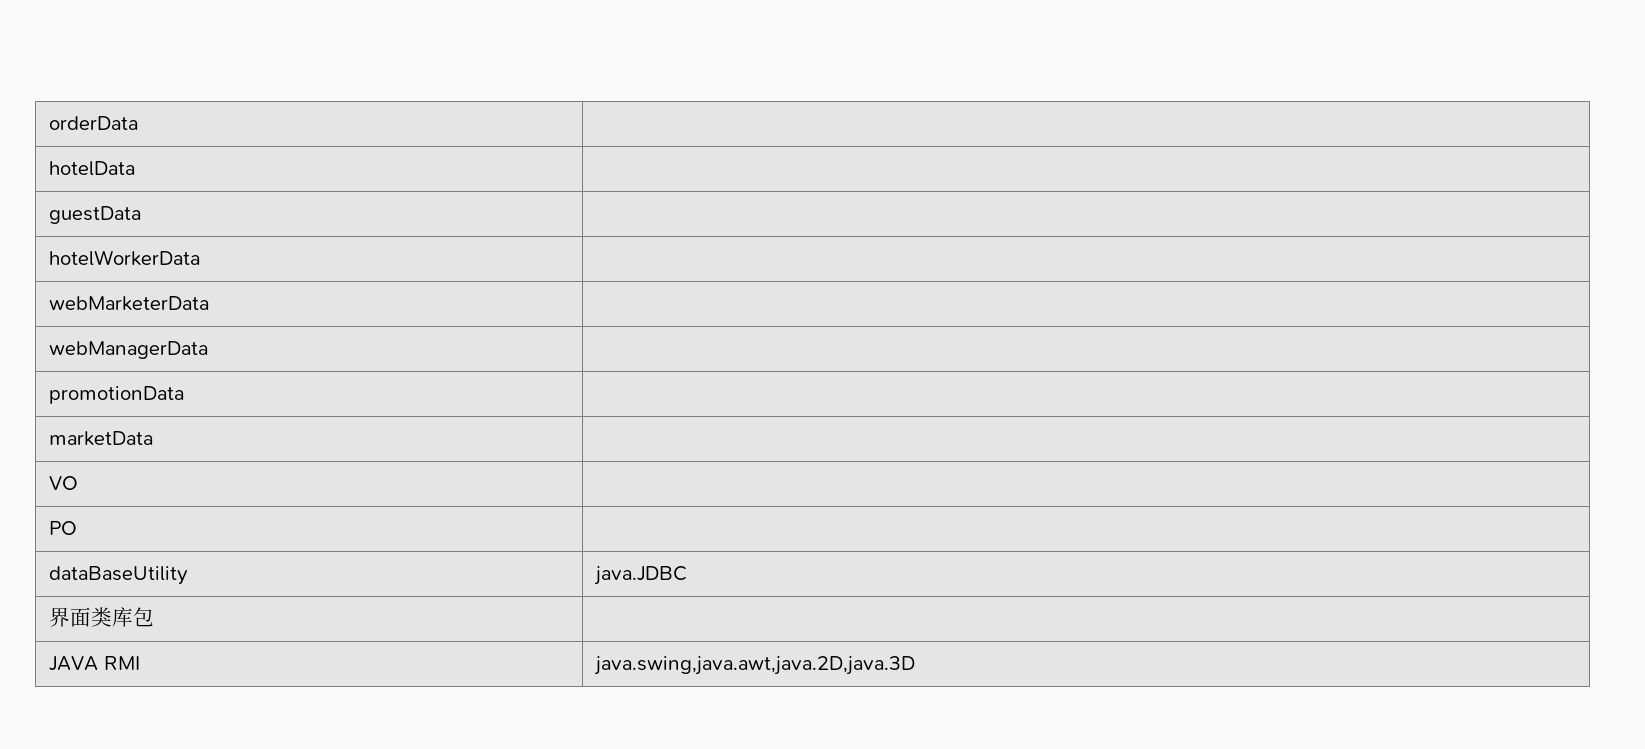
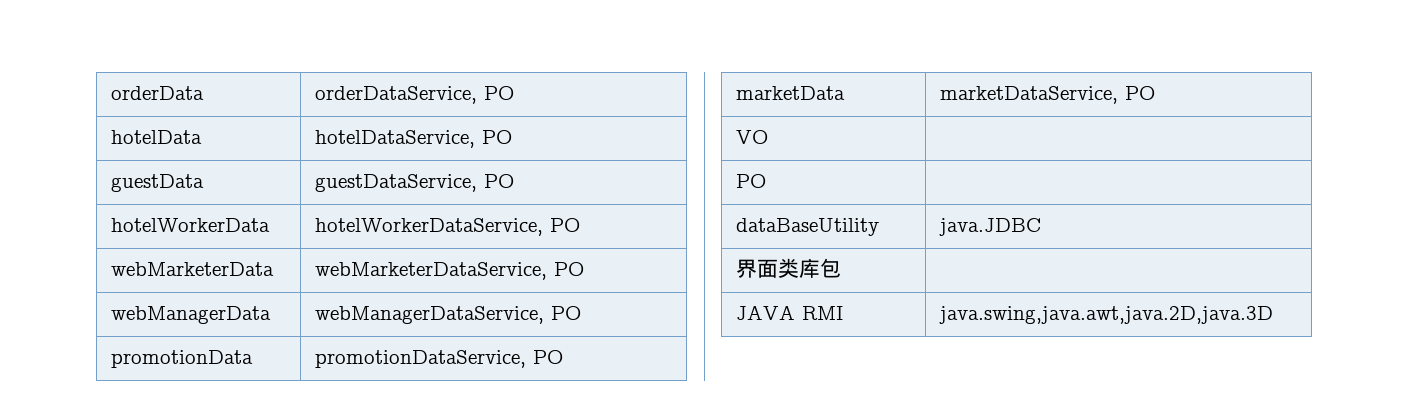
- orderData |
+ orderData | orderDataService, PO
- hotelData |
+ hotelData | hotelDataService, PO
- guestData |
+ guestData | guestDataService, PO
- hotelWorkerData |
+ hotelWorkerData | hotelWorkerDataService, PO
- webMarketerData |
+ webMarketerData | webMarketerDataService, PO
- webManagerData |
+ webManagerData | webManagerDataService, PO
- promotionData |
+ promotionData | promotionDataService, PO
- marketData |
+ marketData | marketDataService, PO

